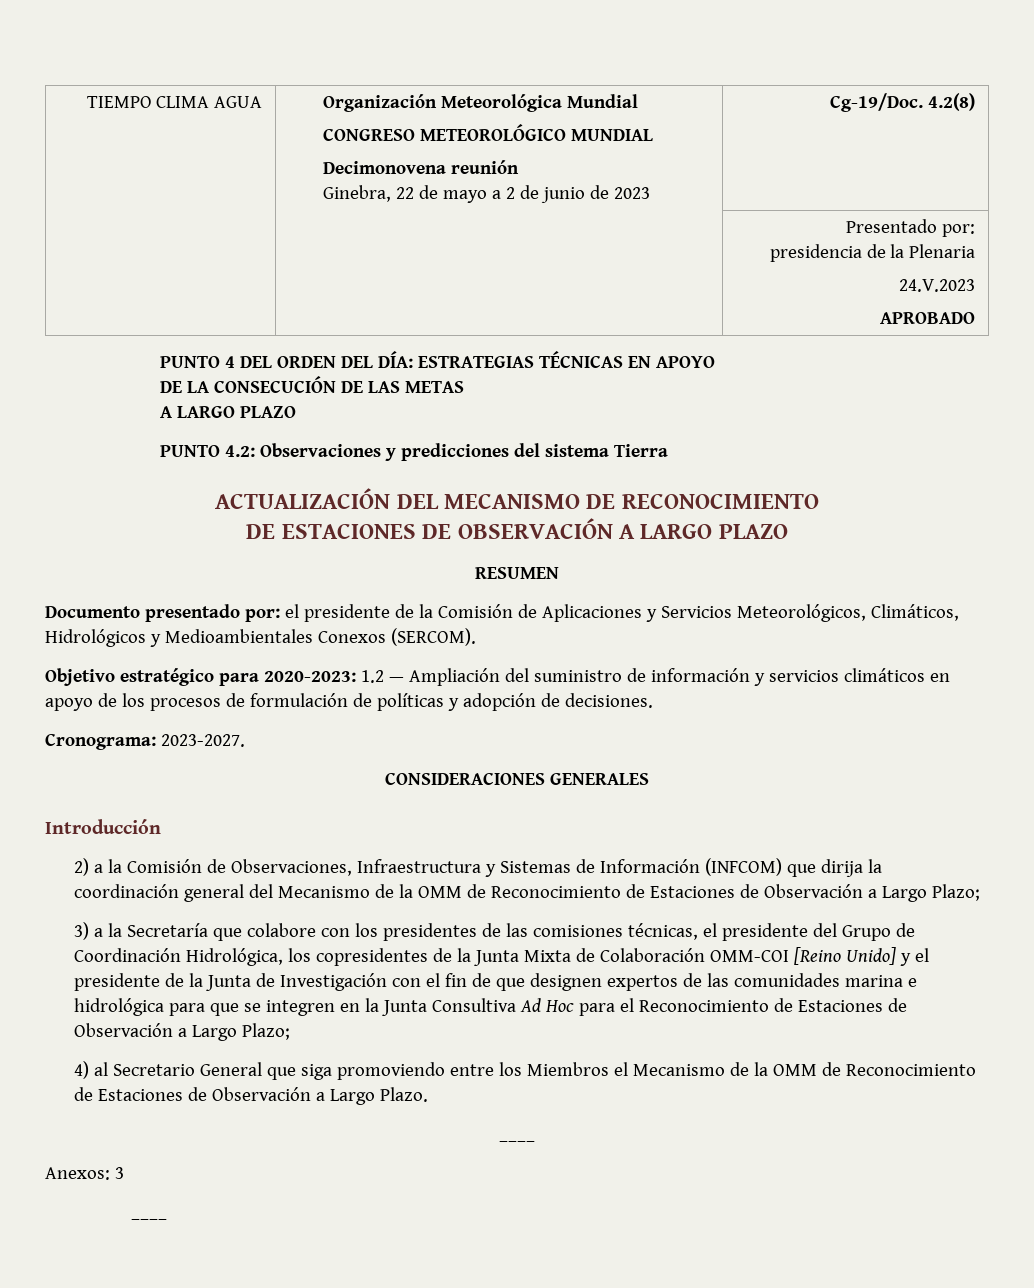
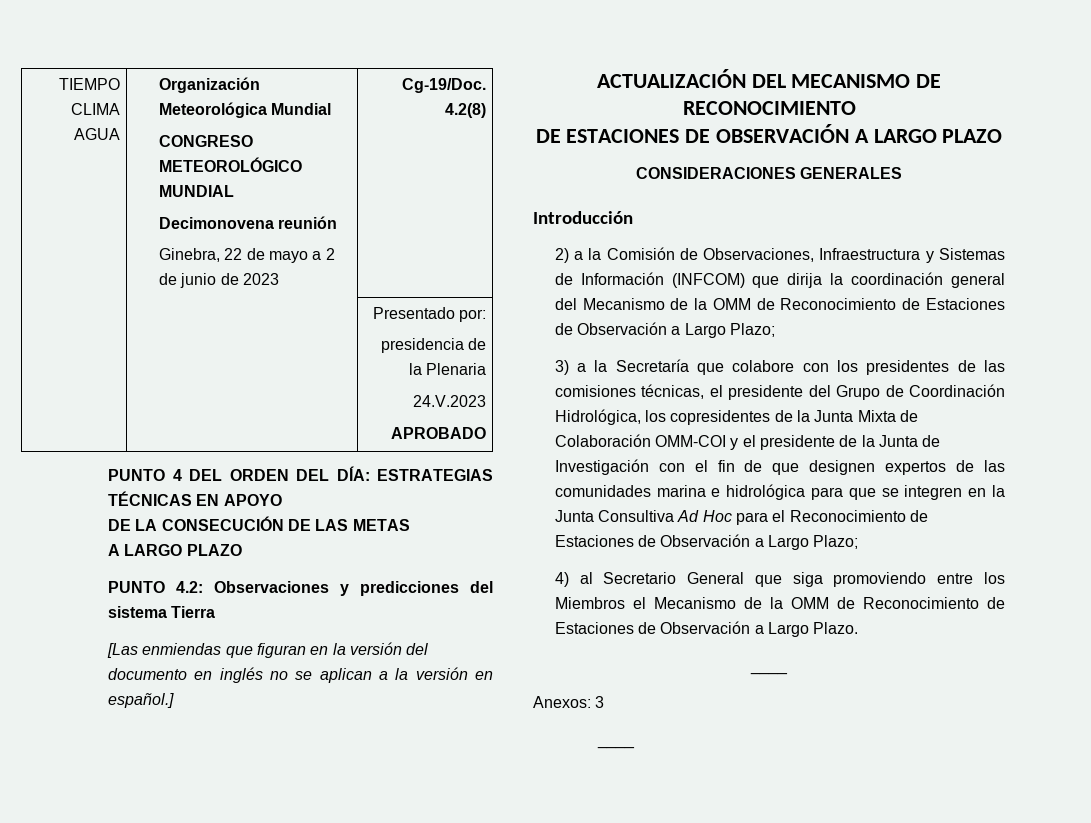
+ [Las enmiendas que figuran en la versión del documento en inglés no se aplican a la versión en español.]
- RESUMEN
- Documento presentado por: el presidente de la Comisión de Aplicaciones y Servicios Meteorológicos, Climáticos, Hidrológicos y Medioambientales Conexos (SERCOM).
- Objetivo estratégico para 2020-2023: 1.2 — Ampliación del suministro de información y servicios climáticos en apoyo de los procesos de formulación de políticas y adopción de decisiones.
- Cronograma: 2023-2027.
- 3) a la Secretaría que colabore con los presidentes de las comisiones técnicas, el presidente del Grupo de Coordinación Hidrológica, los copresidentes de la Junta Mixta de Colaboración OMM-COI [Reino Unido] y el presidente de la Junta de Investigación con el fin de que designen expertos de las comunidades marina e hidrológica para que se integren en la Junta Consultiva Ad Hoc para el Reconocimiento de Estaciones de Observación a Largo Plazo;
+ 3) a la Secretaría que colabore con los presidentes de las comisiones técnicas, el presidente del Grupo de Coordinación Hidrológica, los copresidentes de la Junta Mixta de Colaboración OMM-COI y el presidente de la Junta de Investigación con el fin de que designen expertos de las comunidades marina e hidrológica para que se integren en la Junta Consultiva Ad Hoc para el Reconocimiento de Estaciones de Observación a Largo Plazo;

